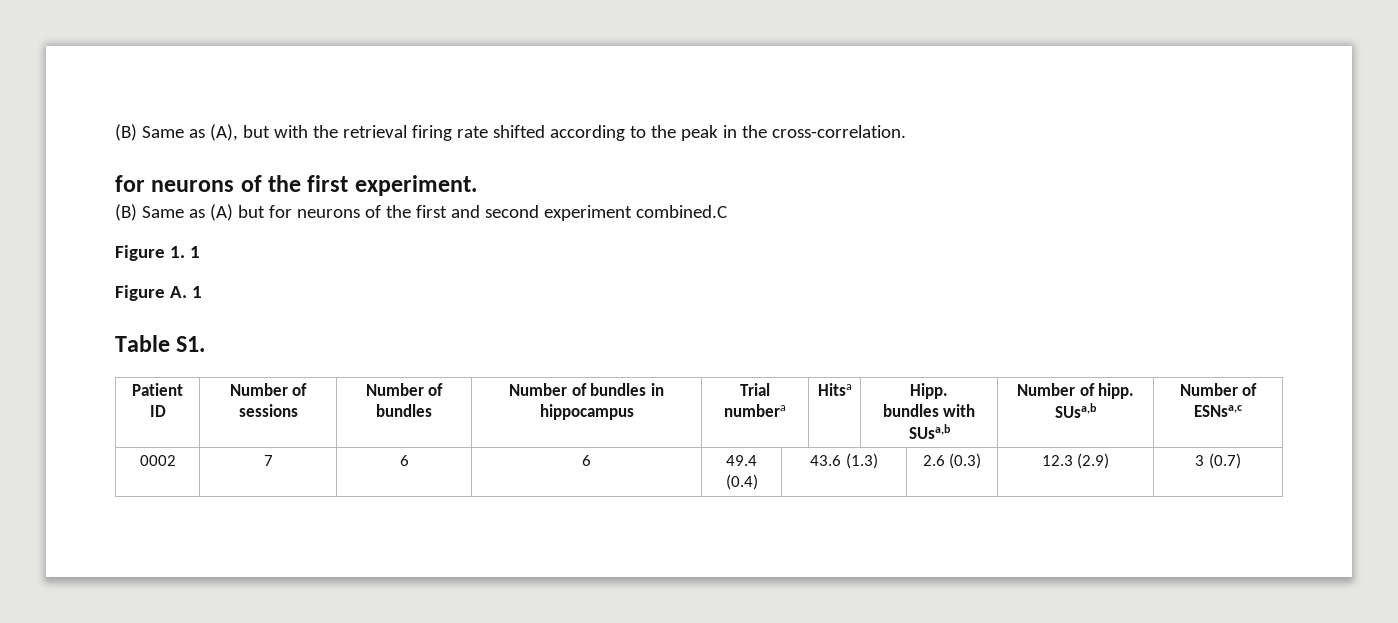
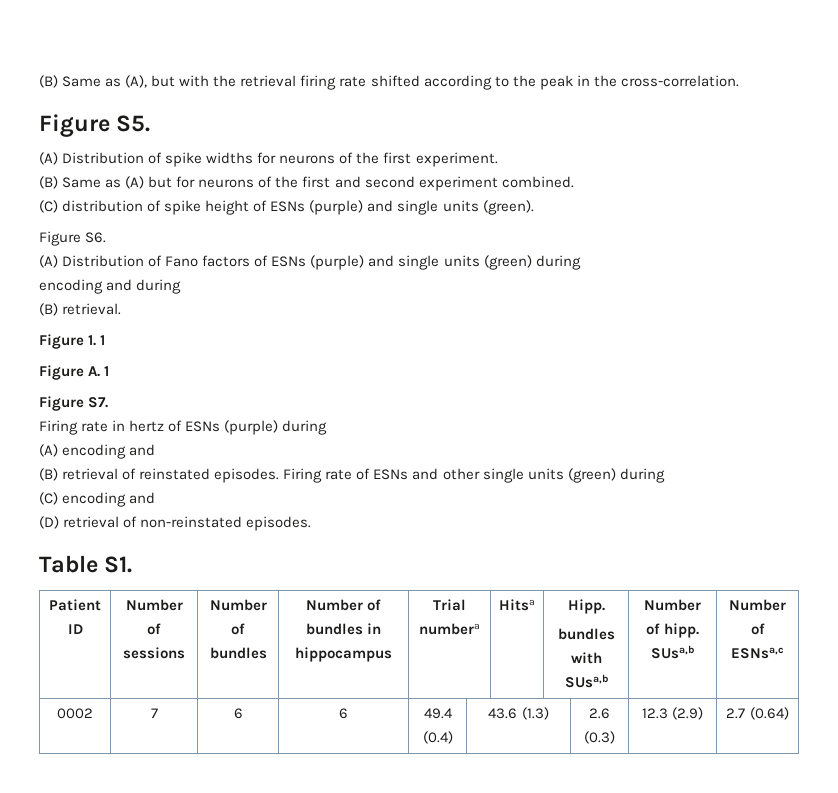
- for neurons of the first experiment.
+ Figure S5.
+ (A) Distribution of spike widths for neurons of the first experiment.
- (B) Same as (A) but for neurons of the first and second experiment combined.C
+ (B) Same as (A) but for neurons of the first and second experiment combined.
+ (C) distribution of spike height of ESNs (purple) and single units (green).
+ Figure S6.
+ (A) Distribution of Fano factors of ESNs (purple) and single units (green) during
+ encoding and during
+ (B) retrieval.
+ Figure S7.
+ Firing rate in hertz of ESNs (purple) during
+ (A) encoding and
+ (B) retrieval of reinstated episodes. Firing rate of ESNs and other single units (green) during
+ (C) encoding and
+ (D) retrieval of non-reinstated episodes.
- 0002 | 7 | 6 | 6 | 49.4 (0.4) | 43.6 (1.3) | 2.6 (0.3) | 12.3 (2.9) | 3 (0.7)
+ 0002 | 7 | 6 | 6 | 49.4 (0.4) | 43.6 (1.3) | 2.6 (0.3) | 12.3 (2.9) | 2.7 (0.64)

